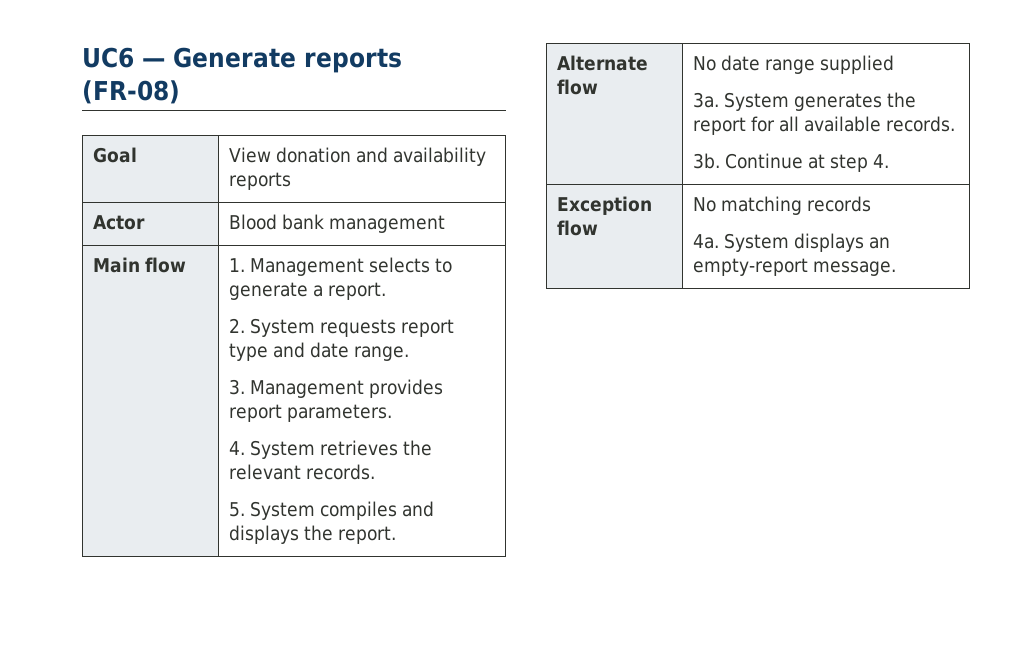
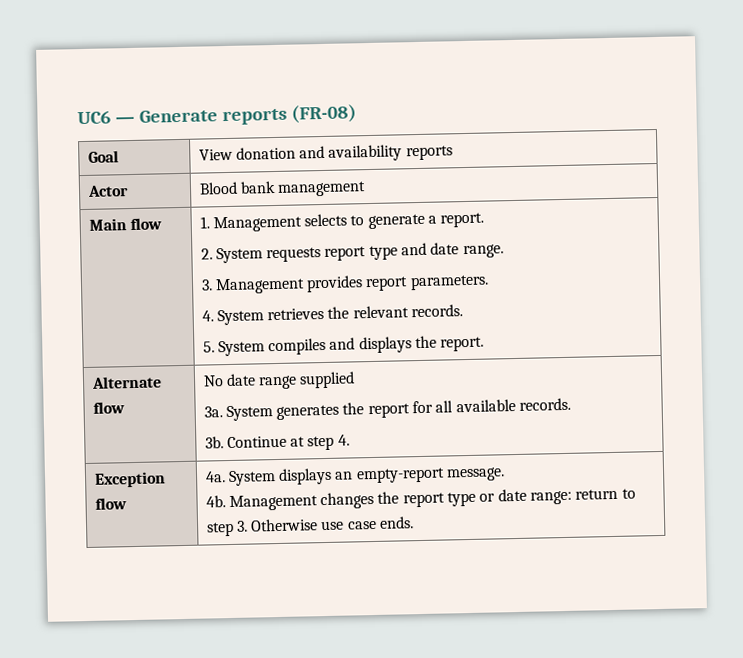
- Exception flow | No matching records
- 4a. System displays an empty-report message.
+ Exception flow | 4a. System displays an empty-report message.
+ 4b. Management changes the report type or date range: return to step 3. Otherwise use case ends.

